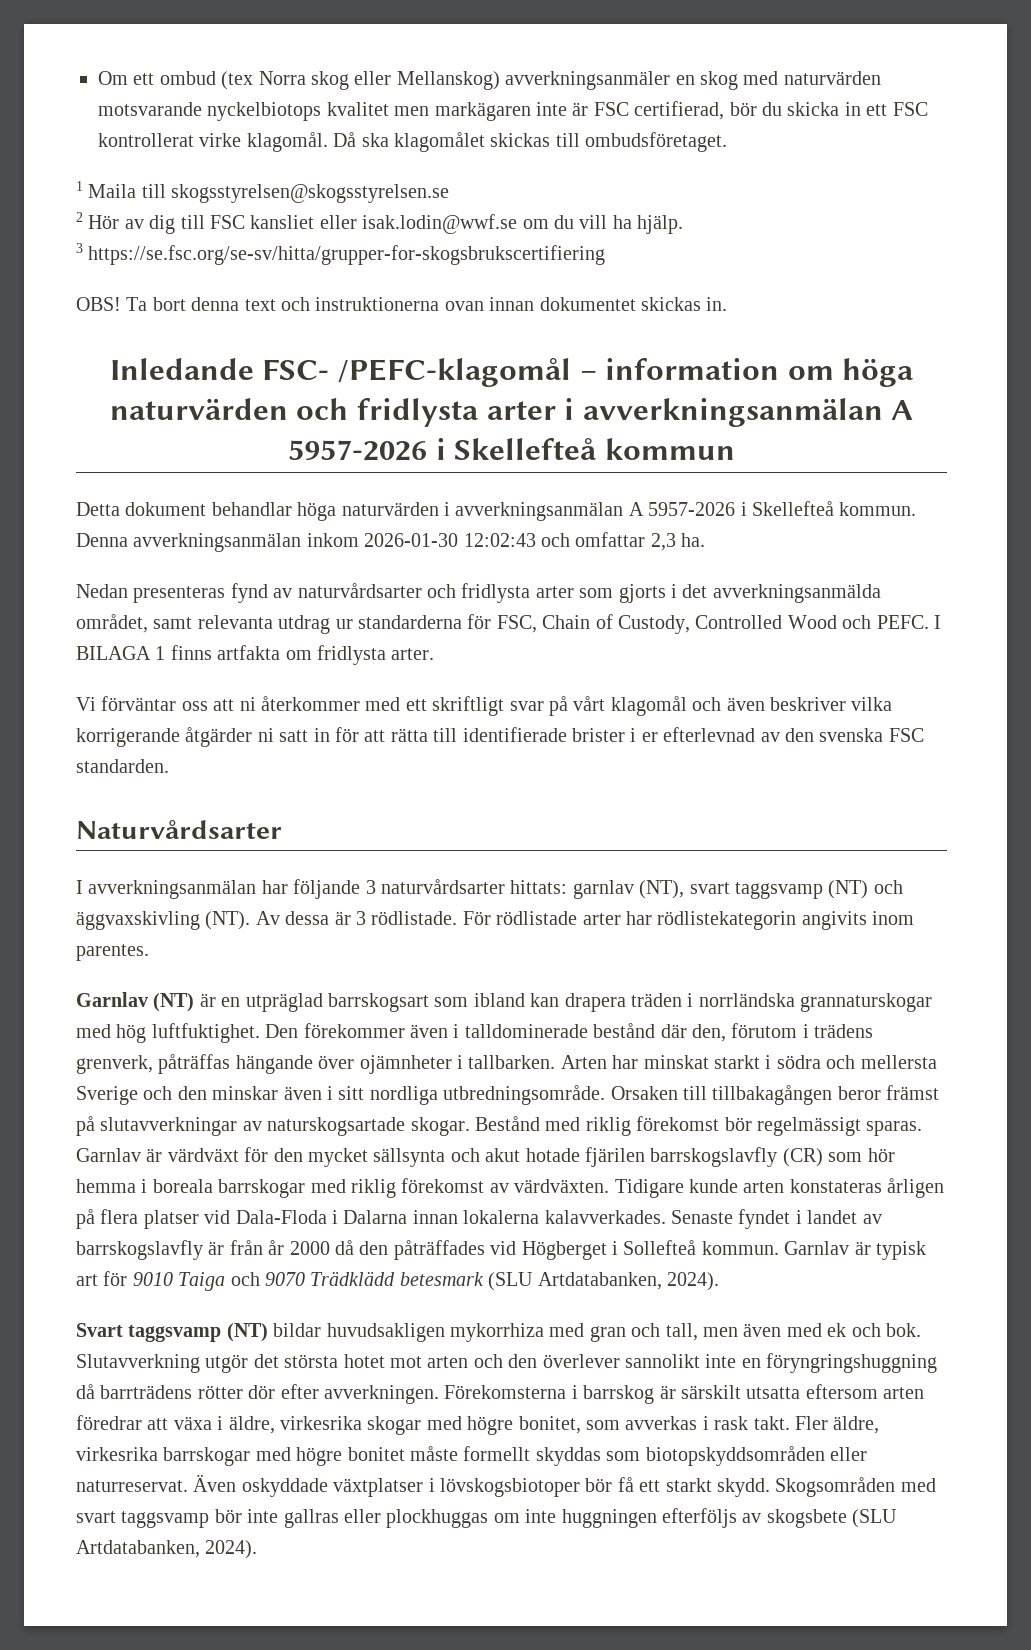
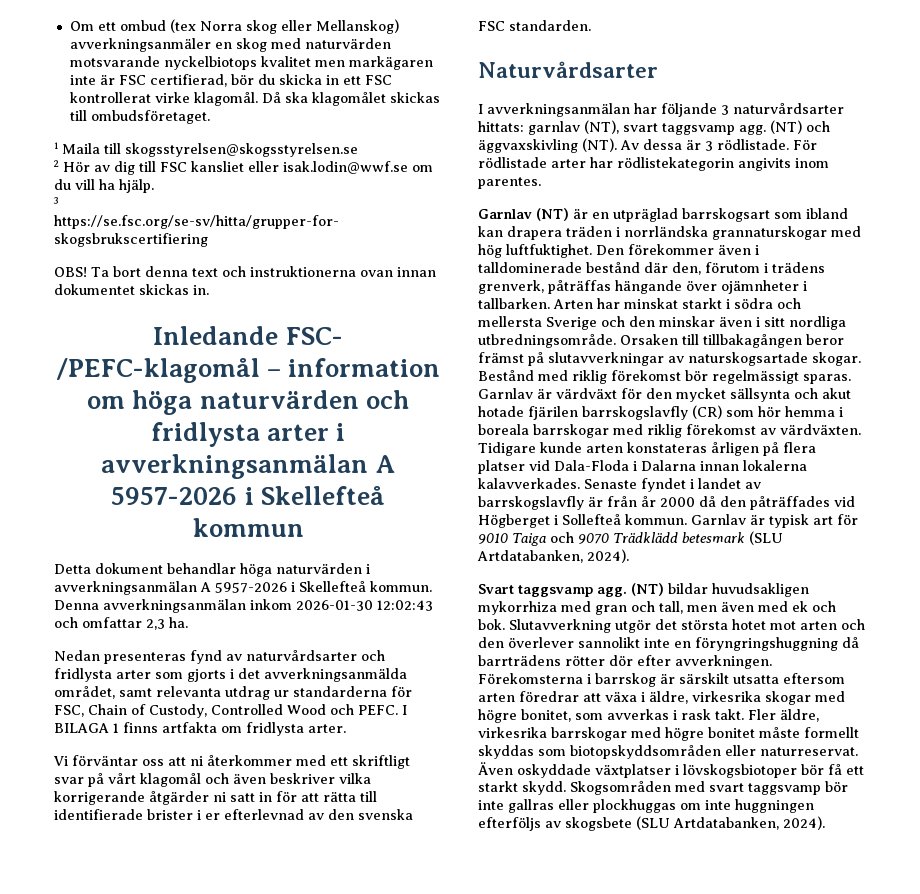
- I avverkningsanmälan har följande 3 naturvårdsarter hittats: garnlav (NT), svart taggsvamp (NT) och äggvaxskivling (NT). Av dessa är 3 rödlistade.
+ I avverkningsanmälan har följande 3 naturvårdsarter hittats: garnlav (NT), svart taggsvamp agg. (NT) och äggvaxskivling (NT). Av dessa är 3 rödlistade.
- Svart taggsvamp (NT) bildar huvudsakligen mykorrhiza med gran och tall, men även med ek och bok.
+ Svart taggsvamp agg. (NT) bildar huvudsakligen mykorrhiza med gran och tall, men även med ek och bok.

